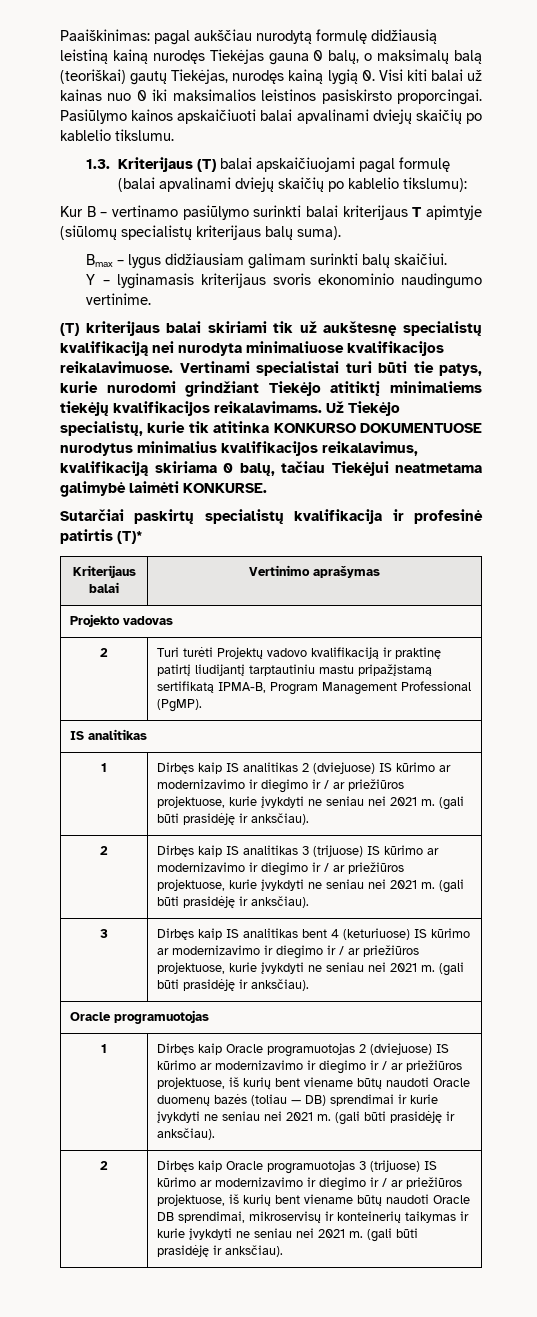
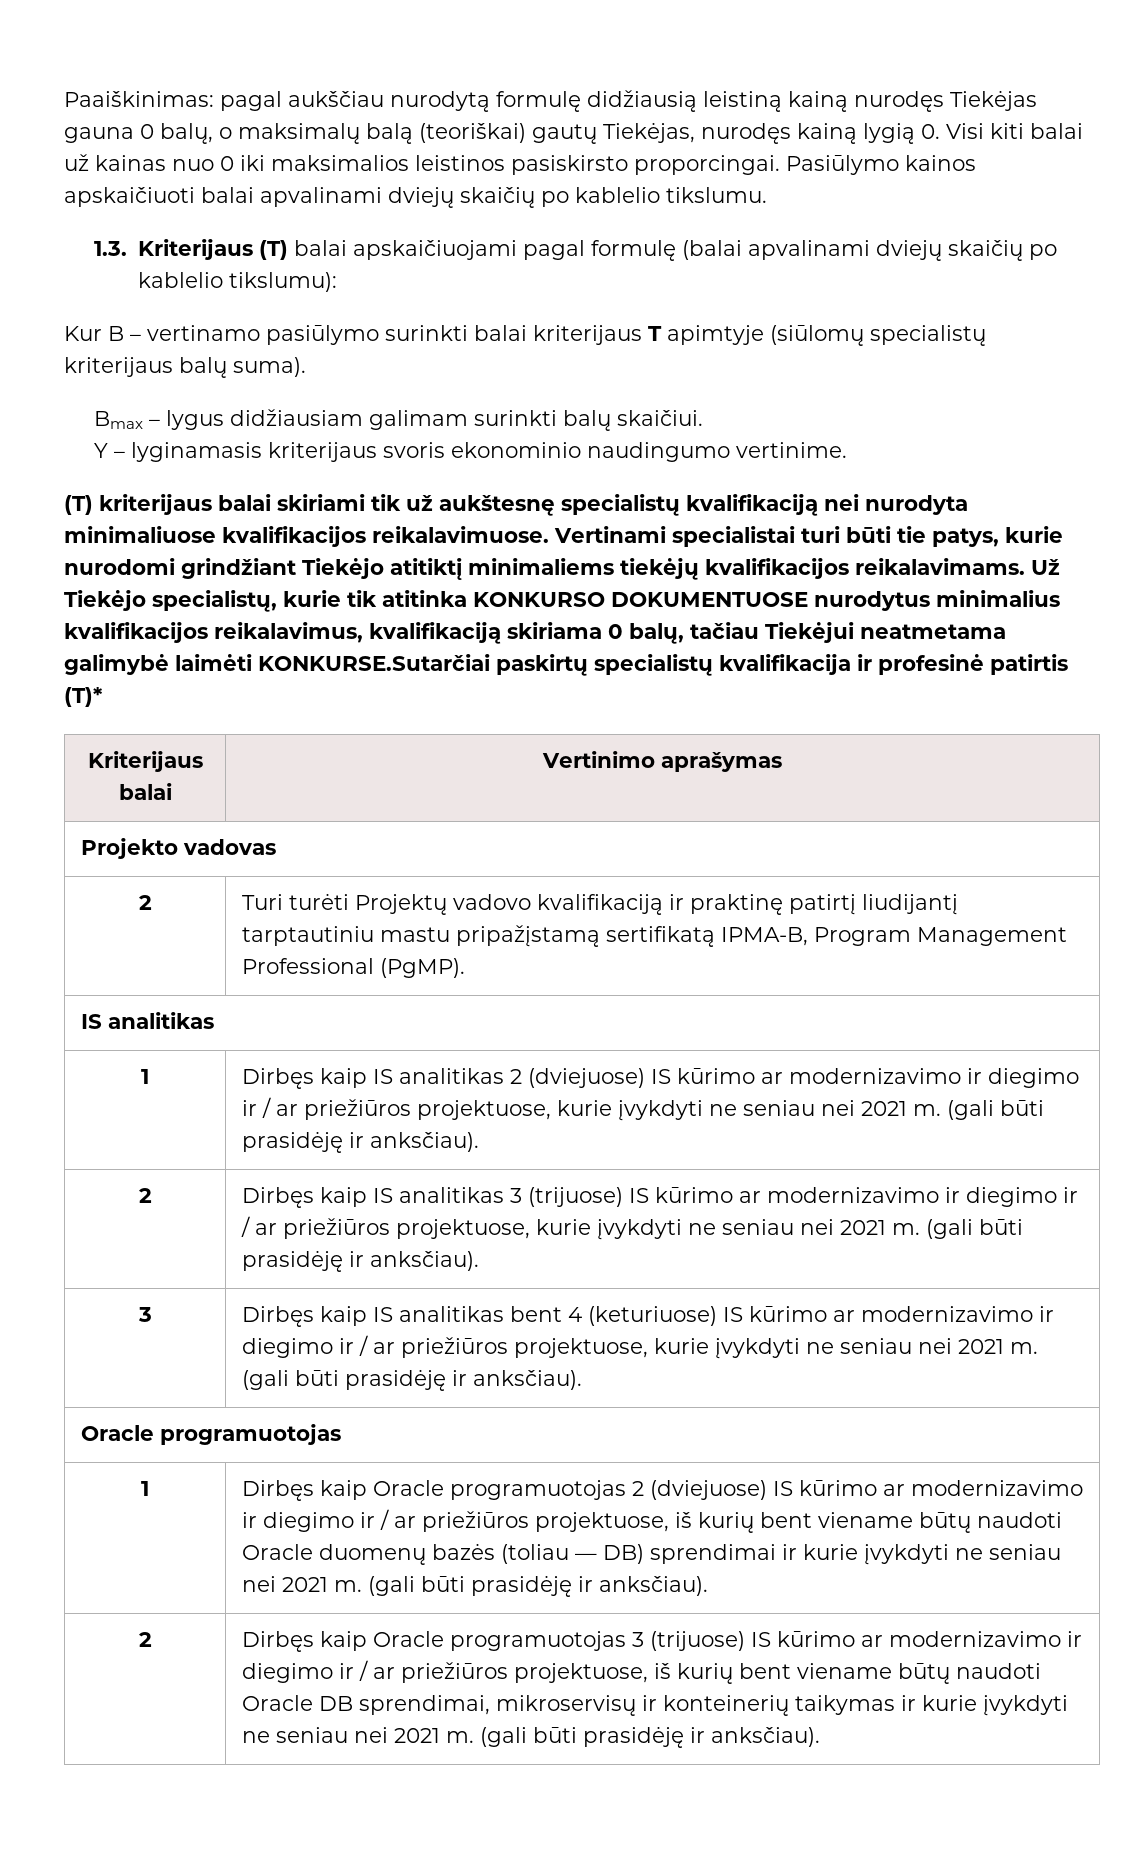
- Už Tiekėjo specialistų, kurie tik atitinka KONKURSO DOKUMENTUOSE nurodytus minimalius kvalifikacijos reikalavimus, kvalifikaciją skiriama 0 balų, tačiau Tiekėjui neatmetama galimybė laimėti KONKURSE.
- Sutarčiai paskirtų specialistų kvalifikacija ir profesinė patirtis (T)*
+ Už Tiekėjo specialistų, kurie tik atitinka KONKURSO DOKUMENTUOSE nurodytus minimalius kvalifikacijos reikalavimus, kvalifikaciją skiriama 0 balų, tačiau Tiekėjui neatmetama galimybė laimėti KONKURSE.Sutarčiai paskirtų specialistų kvalifikacija ir profesinė patirtis (T)*

